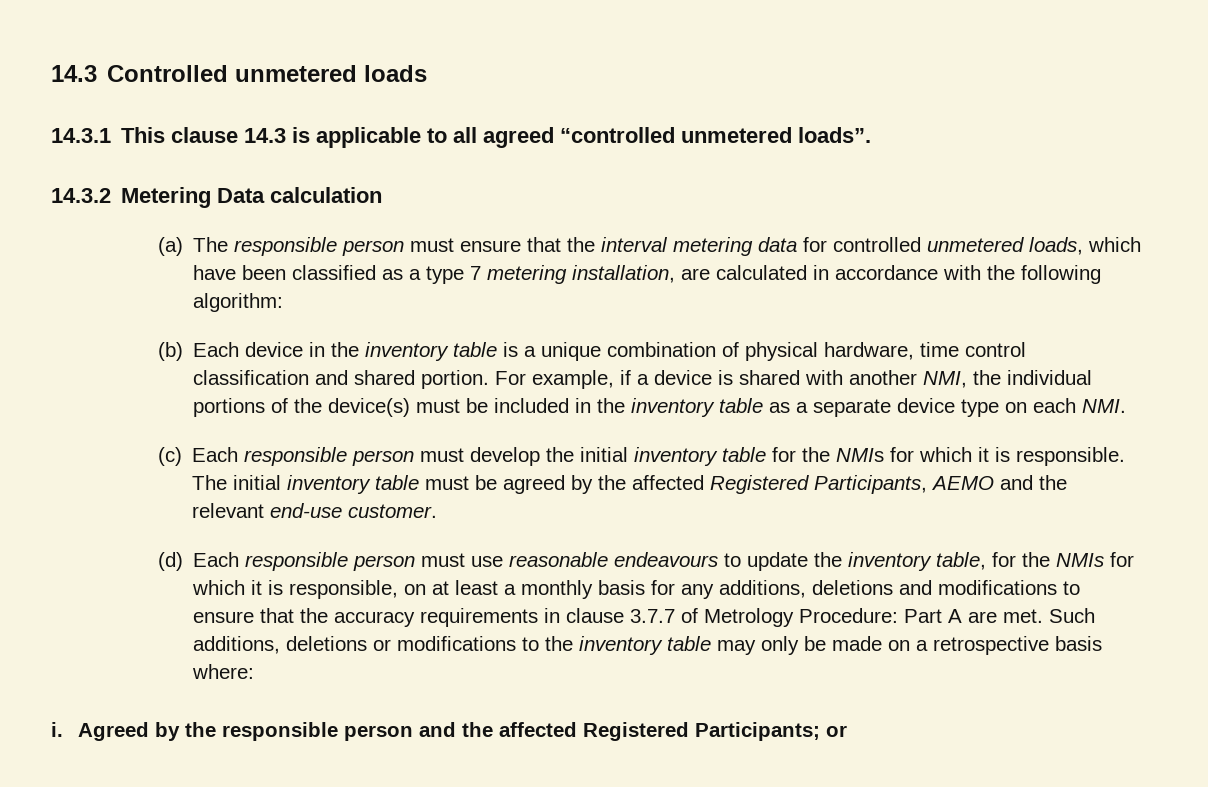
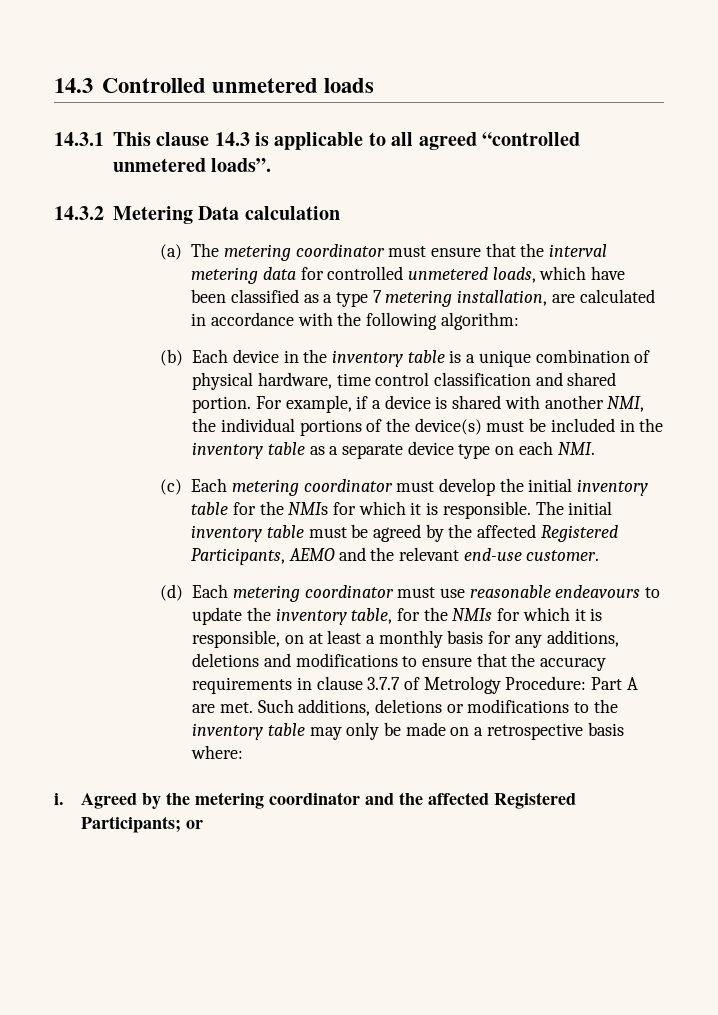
- (a) The responsible person must ensure that the interval metering data for controlled unmetered loads, which have been classified as a type 7 metering installation, are calculated in accordance with the following algorithm:
+ (a) The metering coordinator must ensure that the interval metering data for controlled unmetered loads, which have been classified as a type 7 metering installation, are calculated in accordance with the following algorithm:
- (c) Each responsible person must develop the initial inventory table for the NMIs for which it is responsible.
+ (c) Each metering coordinator must develop the initial inventory table for the NMIs for which it is responsible.
- (d) Each responsible person must use reasonable endeavours to update the inventory table, for the NMIs for which it is responsible, on at least a monthly basis for any additions, deletions and modifications to ensure that the accuracy requirements in clause 3.7.7 of Metrology Procedure: Part A are met.
+ (d) Each metering coordinator must use reasonable endeavours to update the inventory table, for the NMIs for which it is responsible, on at least a monthly basis for any additions, deletions and modifications to ensure that the accuracy requirements in clause 3.7.7 of Metrology Procedure: Part A are met.
- Agreed by the responsible person and the affected Registered Participants; or
+ Agreed by the metering coordinator and the affected Registered Participants; or

